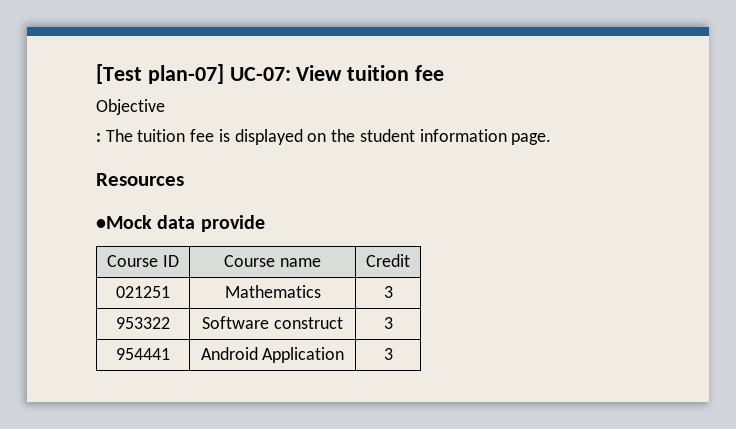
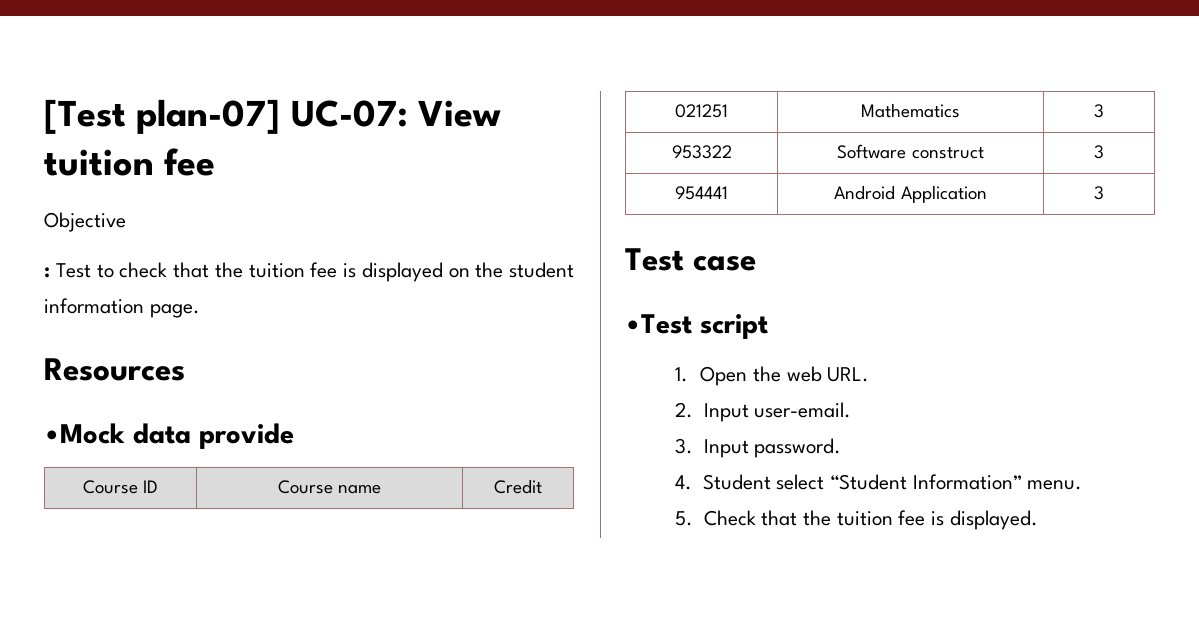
- : The tuition fee is displayed on the student information page.
+ : Test to check that the tuition fee is displayed on the student information page.
+ Test case
+ •Test script
+ 1. Open the web URL.
+ 2. Input user-email.
+ 3. Input password.
+ 4. Student select “Student Information” menu.
+ 5. Check that the tuition fee is displayed.

